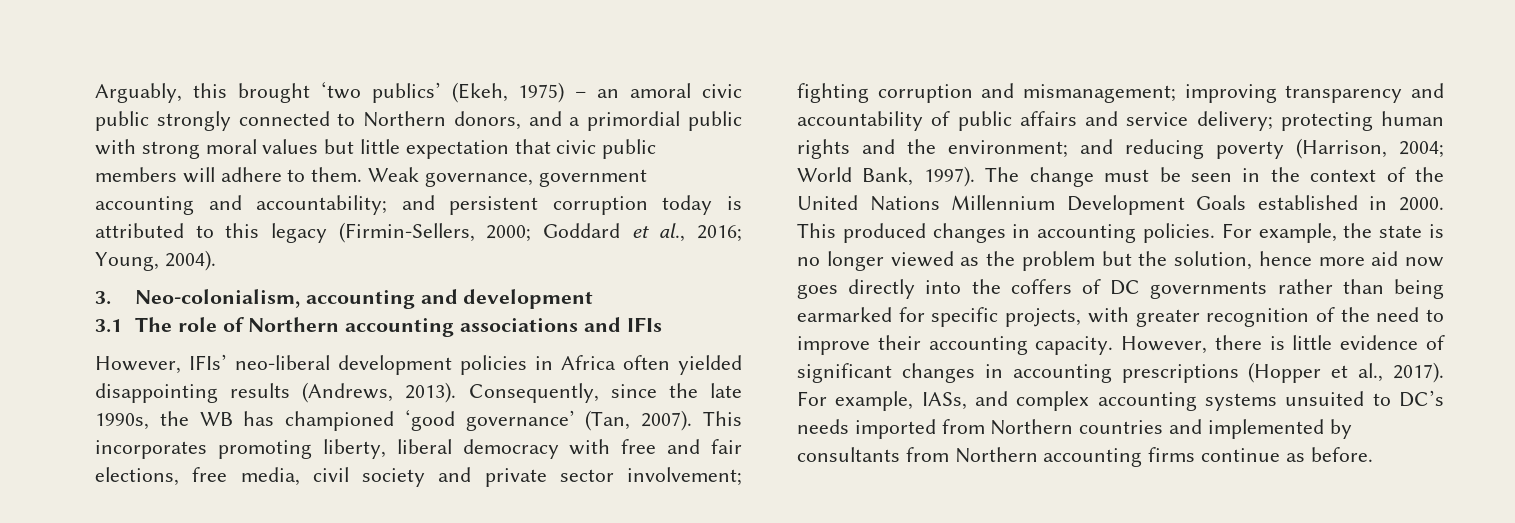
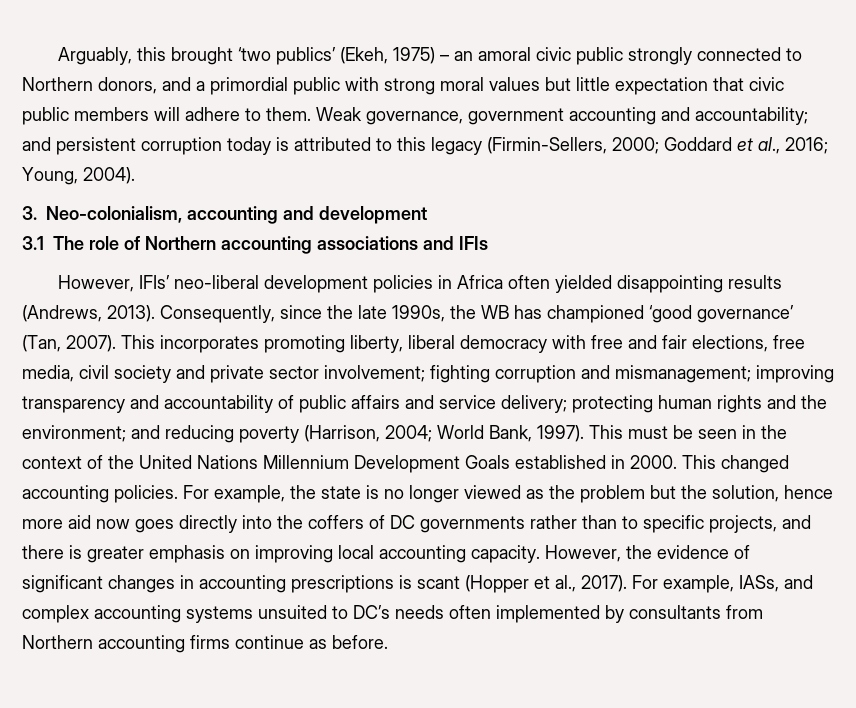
- The change must be seen in the context of the United Nations Millennium Development Goals established in 2000.
+ This must be seen in the context of the United Nations Millennium Development Goals established in 2000.
- This produced changes in accounting policies.
+ This changed accounting policies.
- For example, the state is no longer viewed as the problem but the solution, hence more aid now goes directly into the coffers of DC governments rather than being earmarked for specific projects, with greater recognition of the need to improve their accounting capacity. However, there is little evidence of significant changes in accounting prescriptions (Hopper et al., 2017).
+ For example, the state is no longer viewed as the problem but the solution, hence more aid now goes directly into the coffers of DC governments rather than to specific projects, and there is greater emphasis on improving local accounting capacity. However, the evidence of significant changes in accounting prescriptions is scant (Hopper et al., 2017).
- For example, IASs, and complex accounting systems unsuited to DC’s needs imported from Northern countries and implemented by consultants from Northern accounting firms continue as before.
+ For example, IASs, and complex accounting systems unsuited to DC’s needs often implemented by consultants from Northern accounting firms continue as before.

